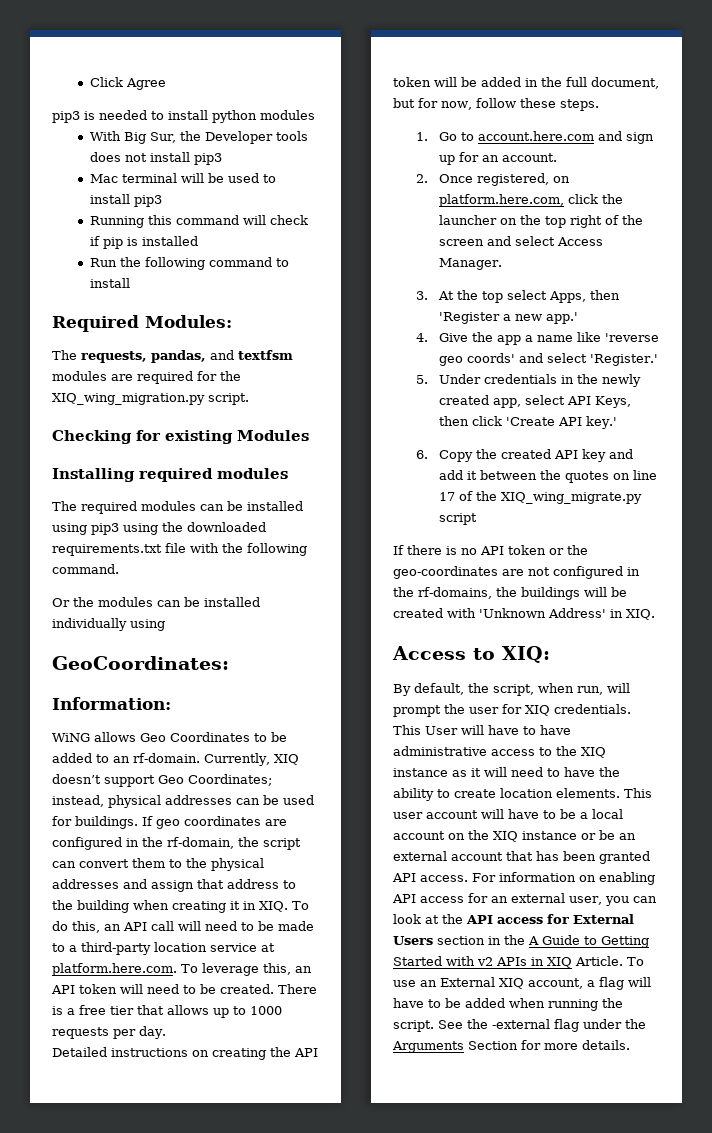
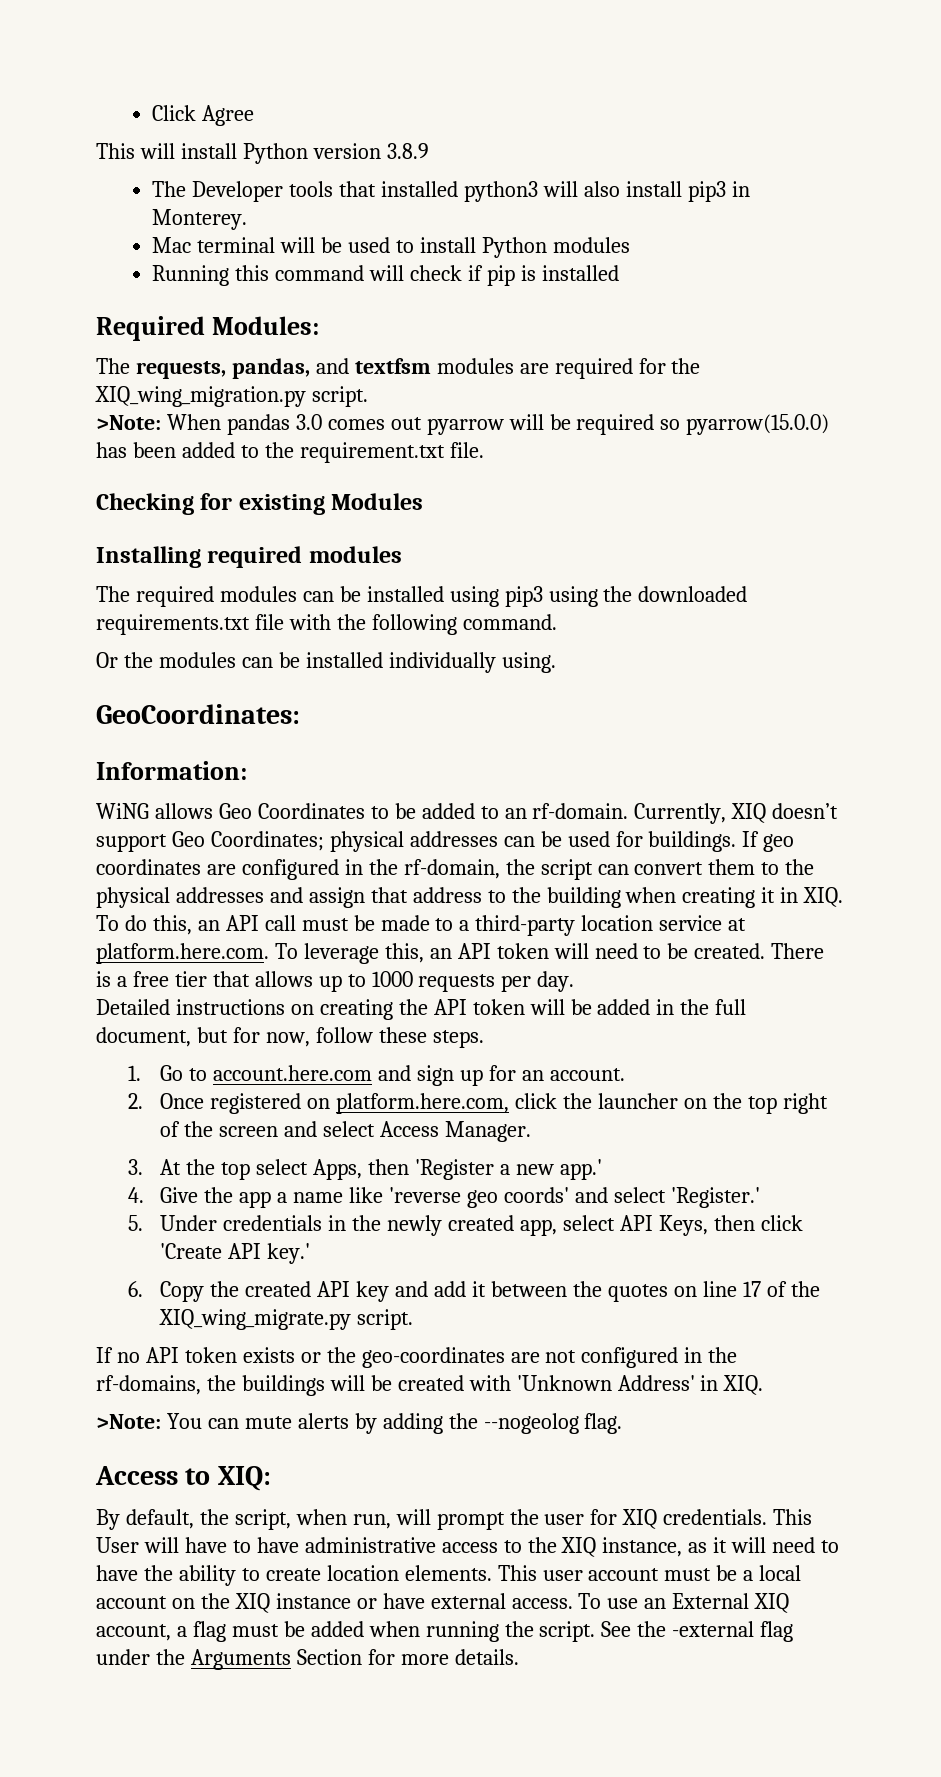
- pip3 is needed to install python modules
- With Big Sur, the Developer tools does not install pip3
+ This will install Python version 3.8.9
+ The Developer tools that installed python3 will also install pip3 in Monterey.
- Mac terminal will be used to install pip3
+ Mac terminal will be used to install Python modules
- Run the following command to install
+ >Note: When pandas 3.0 comes out pyarrow will be required so pyarrow(15.0.0) has been added to the requirement.txt file.
- Or the modules can be installed individually using
+ Or the modules can be installed individually using.
- Currently, XIQ doesn’t support Geo Coordinates; instead, physical addresses can be used for buildings.
+ Currently, XIQ doesn’t support Geo Coordinates; physical addresses can be used for buildings.
- If geo coordinates are configured in the rf-domain, the script can convert them to the physical addresses and assign that address to the building when creating it in XIQ. To do this, an API call will need to be made to a third-party location service at platform.here.com. To leverage this, an API token will need to be created.
+ If geo coordinates are configured in the rf-domain, the script can convert them to the physical addresses and assign that address to the building when creating it in XIQ. To do this, an API call must be made to a third-party location service at platform.here.com. To leverage this, an API token will need to be created.
- 2. Once registered, on platform.here.com, click the launcher on the top right of the screen and select Access Manager.
+ 2. Once registered on platform.here.com, click the launcher on the top right of the screen and select Access Manager.
- 6. Copy the created API key and add it between the quotes on line 17 of the XIQ_wing_migrate.py script
- If there is no API token or the geo-coordinates are not configured in the rf-domains, the buildings will be created with 'Unknown Address' in XIQ.
+ 6. Copy the created API key and add it between the quotes on line 17 of the XIQ_wing_migrate.py script.
+ If no API token exists or the geo-coordinates are not configured in the rf-domains, the buildings will be created with 'Unknown Address' in XIQ.
+ >Note: You can mute alerts by adding the --nogeolog flag.
- This User will have to have administrative access to the XIQ instance as it will need to have the ability to create location elements.
+ This User will have to have administrative access to the XIQ instance, as it will need to have the ability to create location elements.
- This user account will have to be a local account on the XIQ instance or be an external account that has been granted API access. For information on enabling API access for an external user, you can look at the API access for External Users section in the A Guide to Getting Started with v2 APIs in XIQ Article.
+ This user account must be a local account on the XIQ instance or have external access.
- To use an External XIQ account, a flag will have to be added when running the script.
+ To use an External XIQ account, a flag must be added when running the script.

